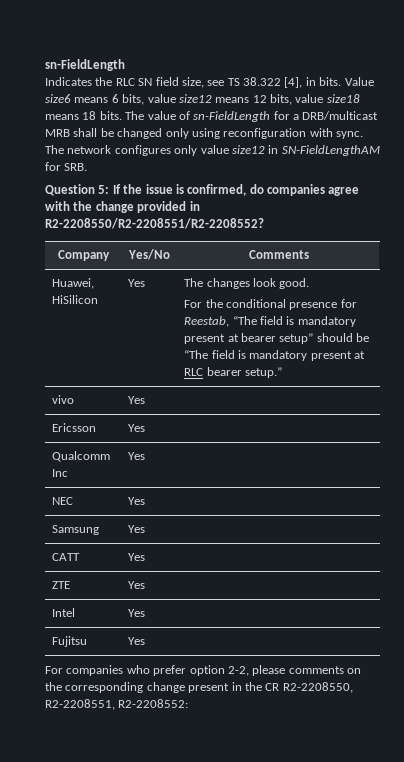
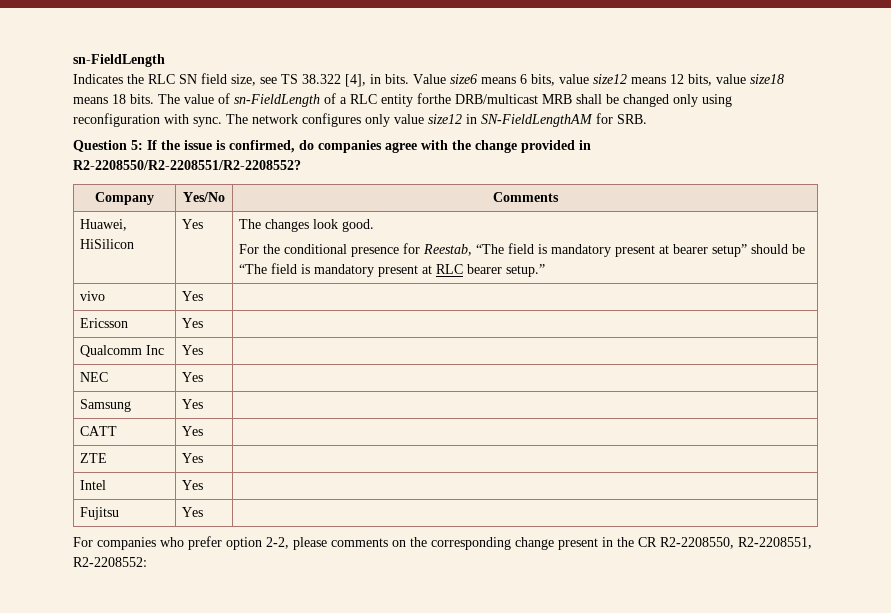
- The value of sn-FieldLength for a DRB/multicast MRB shall be changed only using reconfiguration with sync.
+ The value of sn-FieldLength of a RLC entity forthe DRB/multicast MRB shall be changed only using reconfiguration with sync.

